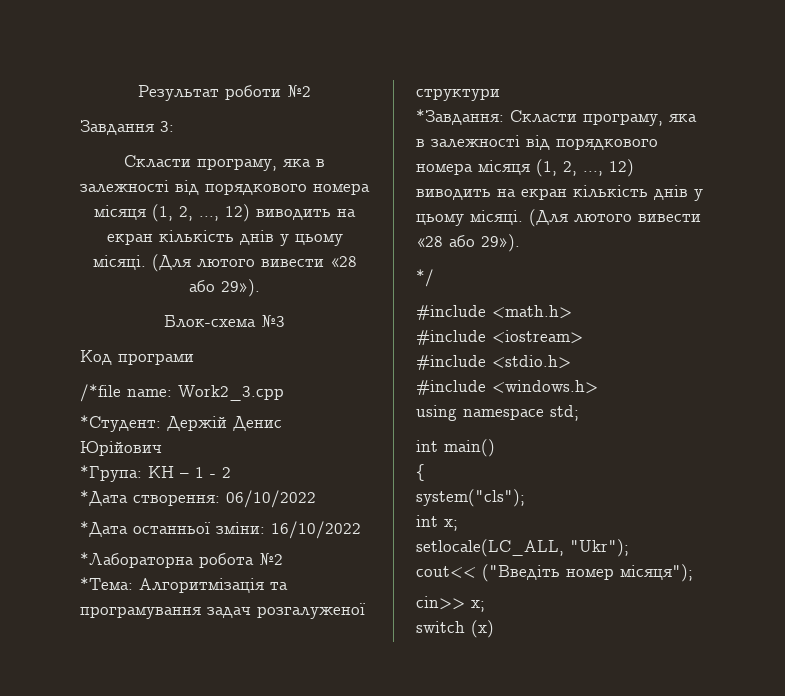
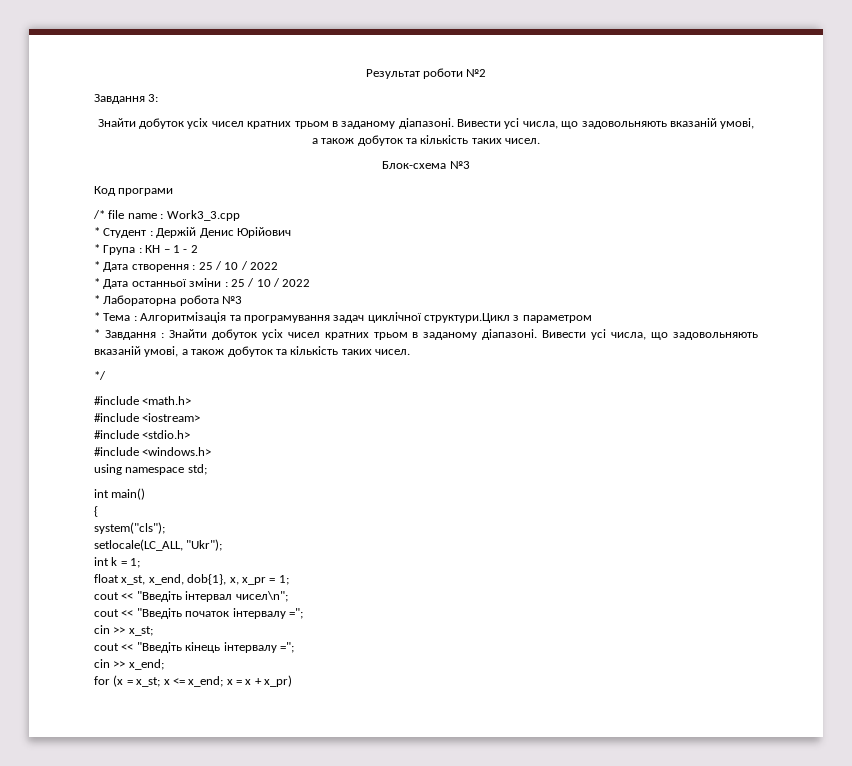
  Завдання 3:
- Скласти програму, яка в залежності від порядкового номера місяця (1, 2, ..., 12) виводить на екран кількість днів у цьому місяці. (Для лютого вивести «28 або 29»).
+ Знайти добуток усіх чисел кратних трьом в заданому діапазоні. Вивести усі числа, що задовольняють вказаній умові, а також добуток та кількість таких чисел.
  Блок-схема №3
  Код програми
- /*file name: Work2_3.cpp
- *Cтудент: Держій Денис Юрійович
+ /* file name : Work3_3.cpp
+ * Cтудент : Держій Денис Юрійович
- *Група: КН – 1 - 2
+ * Група : КН – 1 - 2
- *Дата створення: 06/10/2022
- *Дата останньої зміни: 16/10/2022
- *Лабораторна робота №2
- *Тема: Алгоритмізація та програмування задач розгалуженої структури
- *Завдання: Скласти програму, яка в залежності від порядкового номера місяця (1, 2, ..., 12) виводить на екран кількість днів у цьому місяці. (Для лютого вивести «28 або 29»).
+ * Дата створення : 25 / 10 / 2022
+ * Дата останньої зміни : 25 / 10 / 2022
+ * Лабораторна робота №3
+ * Тема : Алгоритмізація та програмування задач циклічної структури.Цикл з параметром
+ * Завдання : Знайти добуток усіх чисел кратних трьом в заданому діапазоні. Вивести усі числа, що задовольняють вказаній умові, а також добуток та кількість таких чисел.
- int x;
- cout<< ("Введіть номер місяця");
- cin>> x;
- switch (x)
+ int k = 1;
+ float x_st, x_end, dob{1}, x, x_pr = 1;
+ cout << "Введіть інтервал чисел\n";
+ cout << "Введіть початок інтервалу =";
+ cin >> x_st;
+ cout << "Введіть кінець інтервалу =";
+ cin >> x_end;
+ for (x = x_st; x <= x_end; x = x + x_pr)

